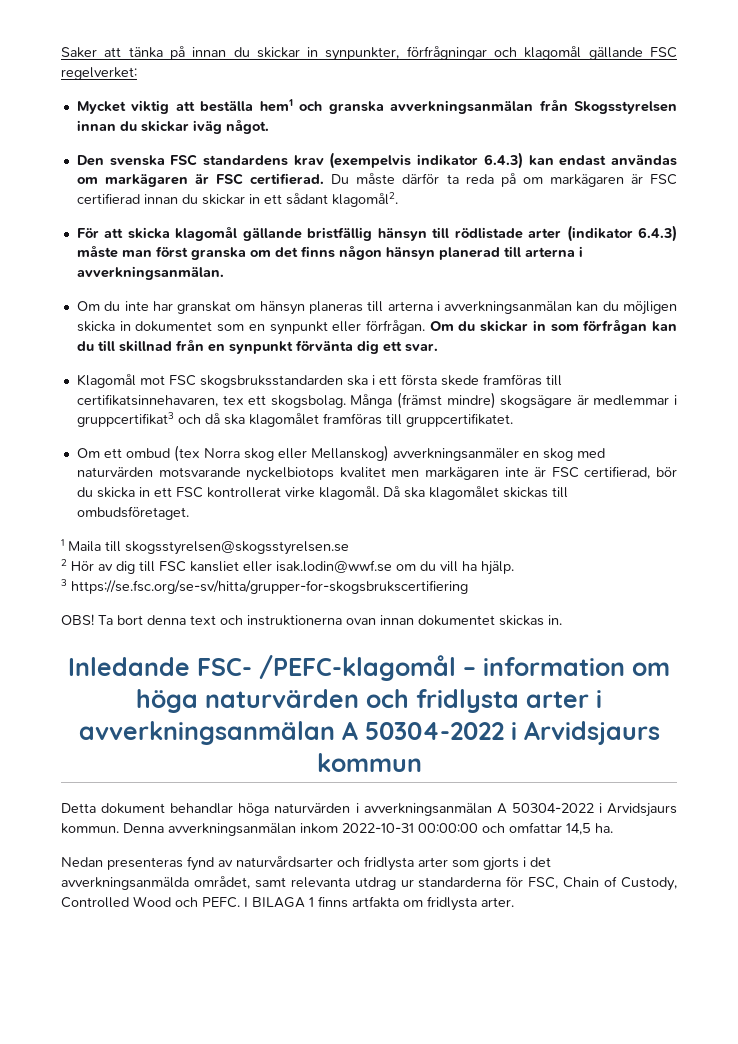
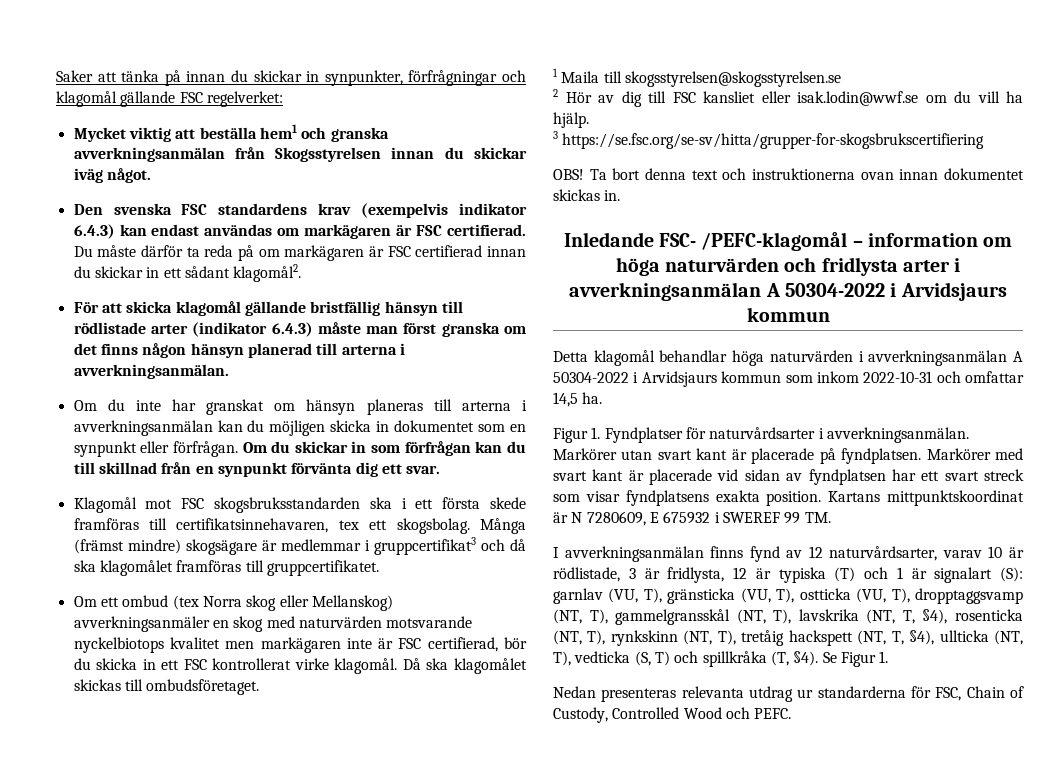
- Detta dokument behandlar höga naturvärden i avverkningsanmälan A 50304-2022 i Arvidsjaurs kommun. Denna avverkningsanmälan inkom 2022-10-31 00:00:00 och omfattar 14,5 ha.
+ Detta klagomål behandlar höga naturvärden i avverkningsanmälan A 50304-2022 i Arvidsjaurs kommun som inkom 2022-10-31 och omfattar 14,5 ha.
- Nedan presenteras fynd av naturvårdsarter och fridlysta arter som gjorts i det avverkningsanmälda området, samt relevanta utdrag ur standarderna för FSC, Chain of Custody, Controlled Wood och PEFC. I BILAGA 1 finns artfakta om fridlysta arter.
+ Figur 1. Fyndplatser för naturvårdsarter i avverkningsanmälan. Markörer utan svart kant är placerade på fyndplatsen. Markörer med svart kant är placerade vid sidan av fyndplatsen har ett svart streck som visar fyndplatsens exakta position. Kartans mittpunktskoordinat är N 7280609, E 675932 i SWEREF 99 TM.
+ I avverkningsanmälan finns fynd av 12 naturvårdsarter, varav 10 är rödlistade, 3 är fridlysta, 12 är typiska (T) och 1 är signalart (S): garnlav (VU, T), gränsticka (VU, T), ostticka (VU, T), dropptaggsvamp (NT, T), gammelgransskål (NT, T), lavskrika (NT, T, §4), rosenticka (NT, T), rynkskinn (NT, T), tretåig hackspett (NT, T, §4), ullticka (NT, T), vedticka (S, T) och spillkråka (T, §4). Se Figur 1.
+ Nedan presenteras relevanta utdrag ur standarderna för FSC, Chain of Custody, Controlled Wood och PEFC.

